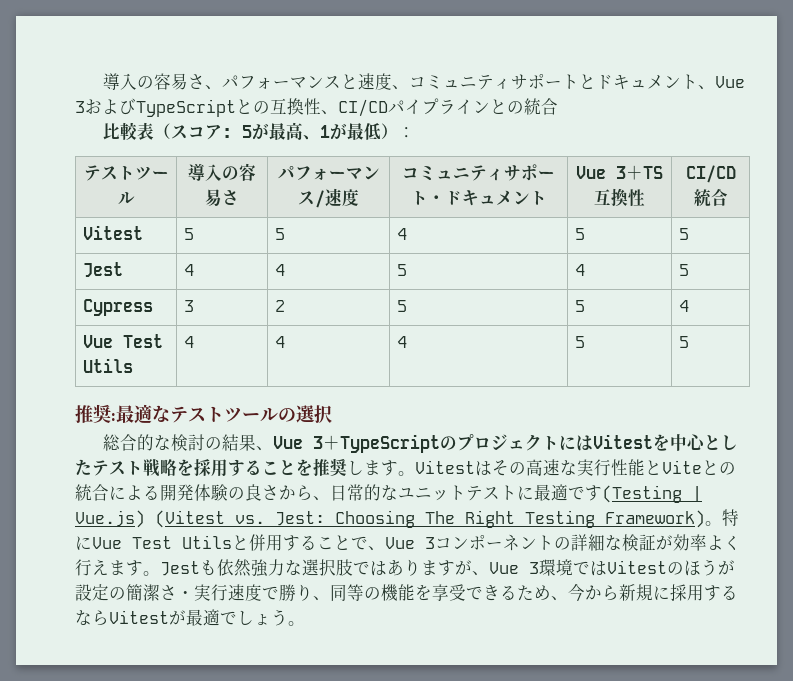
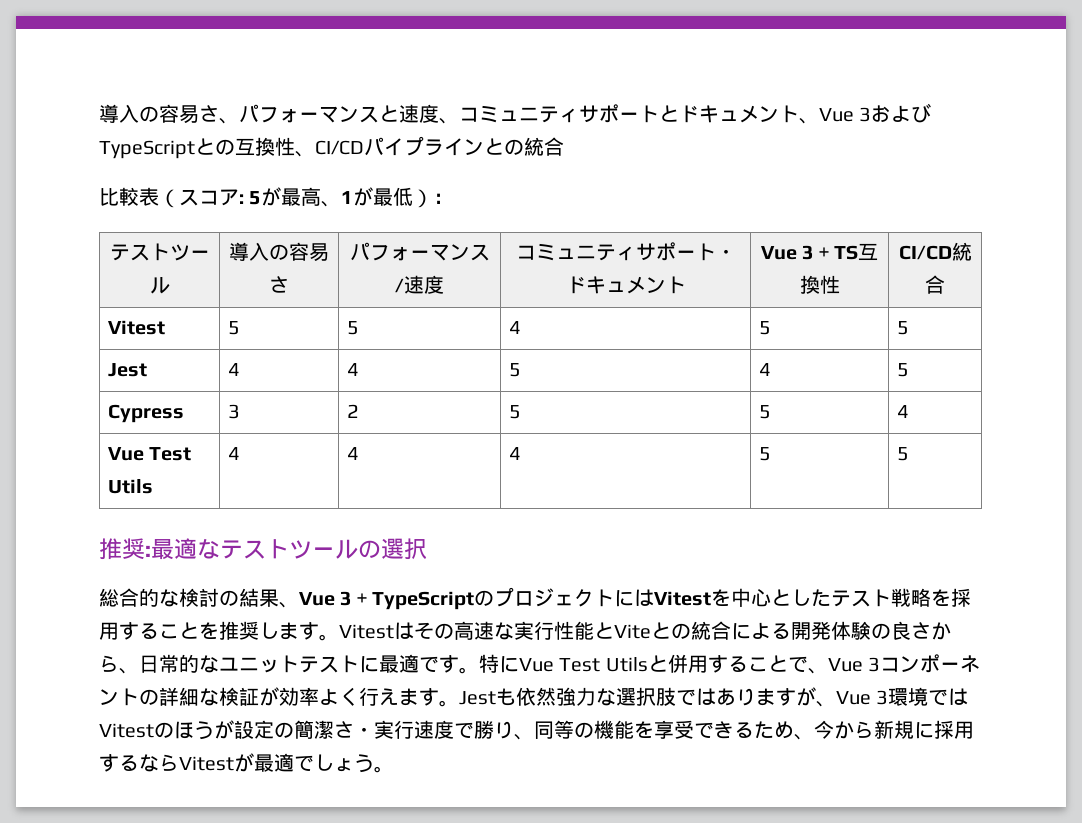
- Vitestはその高速な実行性能とViteとの統合による開発体験の良さから、日常的なユニットテストに最適です(Testing | Vue.js) (Vitest vs. Jest: Choosing The Right Testing Framework)。
+ Vitestはその高速な実行性能とViteとの統合による開発体験の良さから、日常的なユニットテストに最適です。

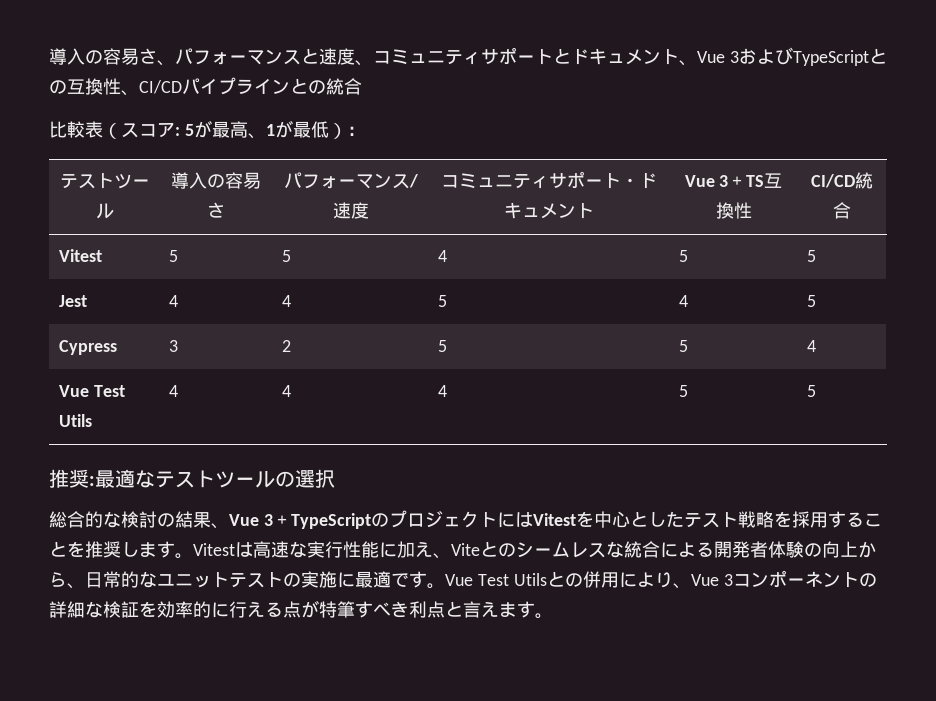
- Vitestはその高速な実行性能とViteとの統合による開発体験の良さから、日常的なユニットテストに最適です。
+ Vitestは高速な実行性能に加え、Viteとのシームレスな統合による開発者体験の向上から、日常的なユニットテストの実施に最適です。
- 特にVue Test Utilsと併用することで、Vue 3コンポーネントの詳細な検証が効率よく行えます。Jestも依然強力な選択肢ではありますが、Vue 3環境ではVitestのほうが設定の簡潔さ・実行速度で勝り、同等の機能を享受できるため、今から新規に採用するならVitestが最適でしょう。
+ Vue Test Utilsとの併用により、Vue 3コンポーネントの詳細な検証を効率的に行える点が特筆すべき利点と言えます。

